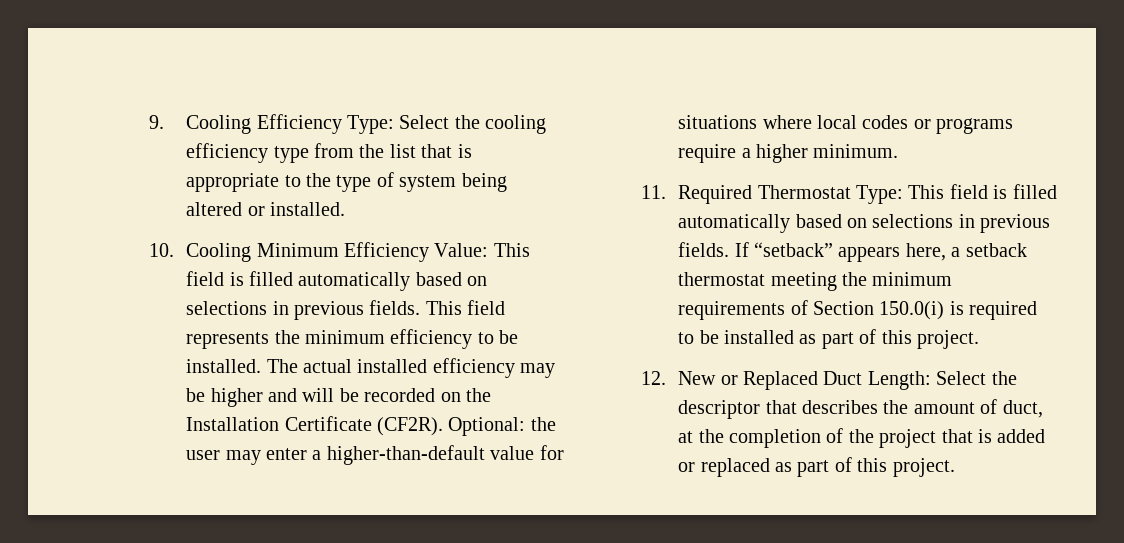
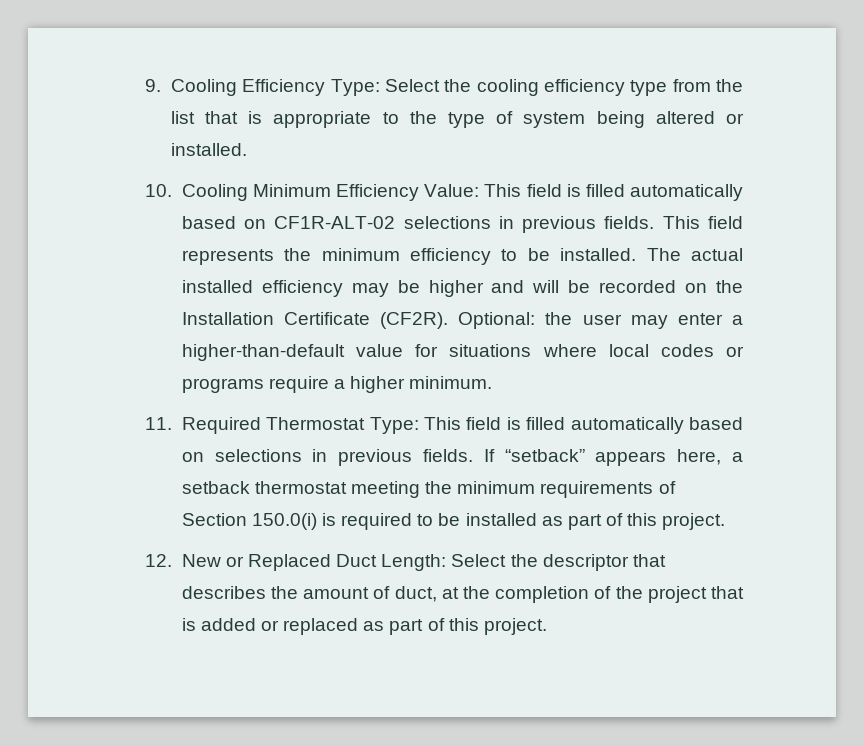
- 10. Cooling Minimum Efficiency Value: This field is filled automatically based on selections in previous fields.
+ 10. Cooling Minimum Efficiency Value: This field is filled automatically based on CF1R-ALT-02 selections in previous fields.

